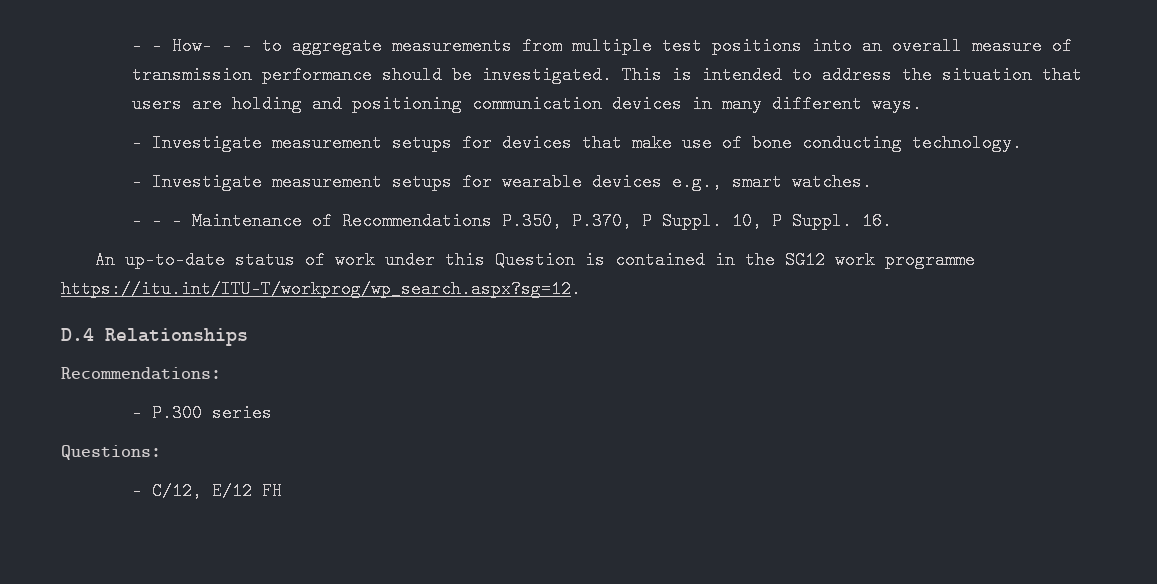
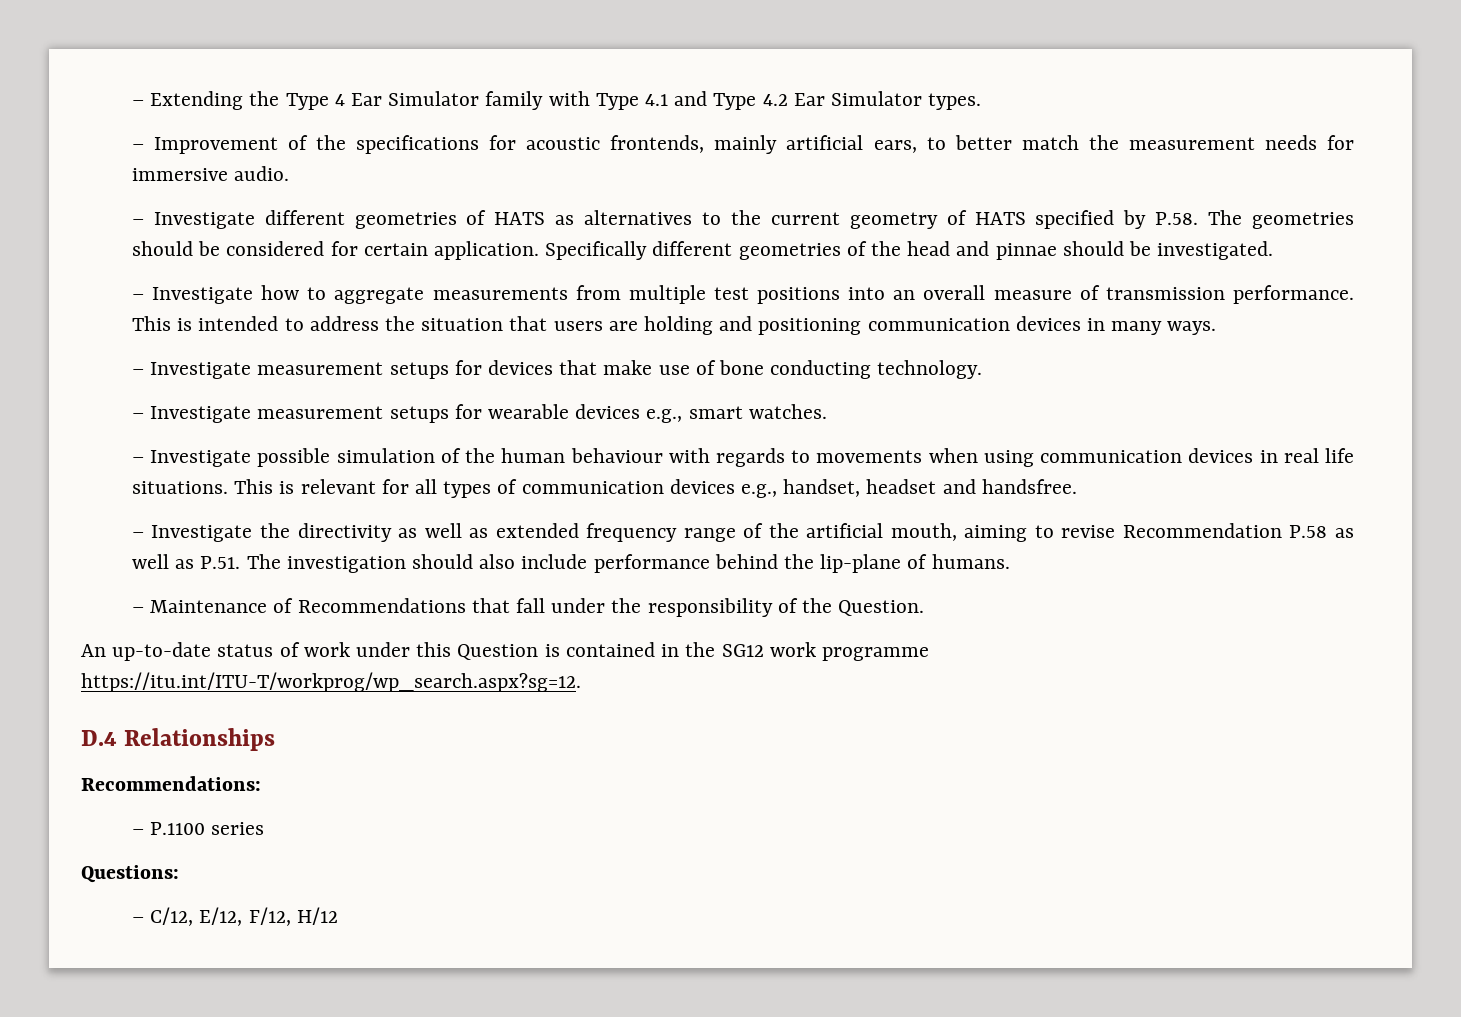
- – – How– – – to aggregate measurements from multiple test positions into an overall measure of transmission performance should be investigated.
+ – Extending the Type 4 Ear Simulator family with Type 4.1 and Type 4.2 Ear Simulator types.
+ – Improvement of the specifications for acoustic frontends, mainly artificial ears, to better match the measurement needs for immersive audio.
+ – Investigate different geometries of HATS as alternatives to the current geometry of HATS specified by P.58. The geometries should be considered for certain application. Specifically different geometries of the head and pinnae should be investigated.
+ – Investigate how to aggregate measurements from multiple test positions into an overall measure of transmission performance.
- This is intended to address the situation that users are holding and positioning communication devices in many different ways.
+ This is intended to address the situation that users are holding and positioning communication devices in many ways.
- – – – Maintenance of Recommendations P.350, P.370, P Suppl. 10, P Suppl. 16.
+ – Investigate possible simulation of the human behaviour with regards to movements when using communication devices in real life situations. This is relevant for all types of communication devices e.g., handset, headset and handsfree.
+ – Investigate the directivity as well as extended frequency range of the artificial mouth, aiming to revise Recommendation P.58 as well as P.51. The investigation should also include performance behind the lip-plane of humans.
+ – Maintenance of Recommendations that fall under the responsibility of the Question.
- – P.300 series
+ – P.1100 series
- – C/12, E/12 FH
+ – C/12, E/12, F/12, H/12

